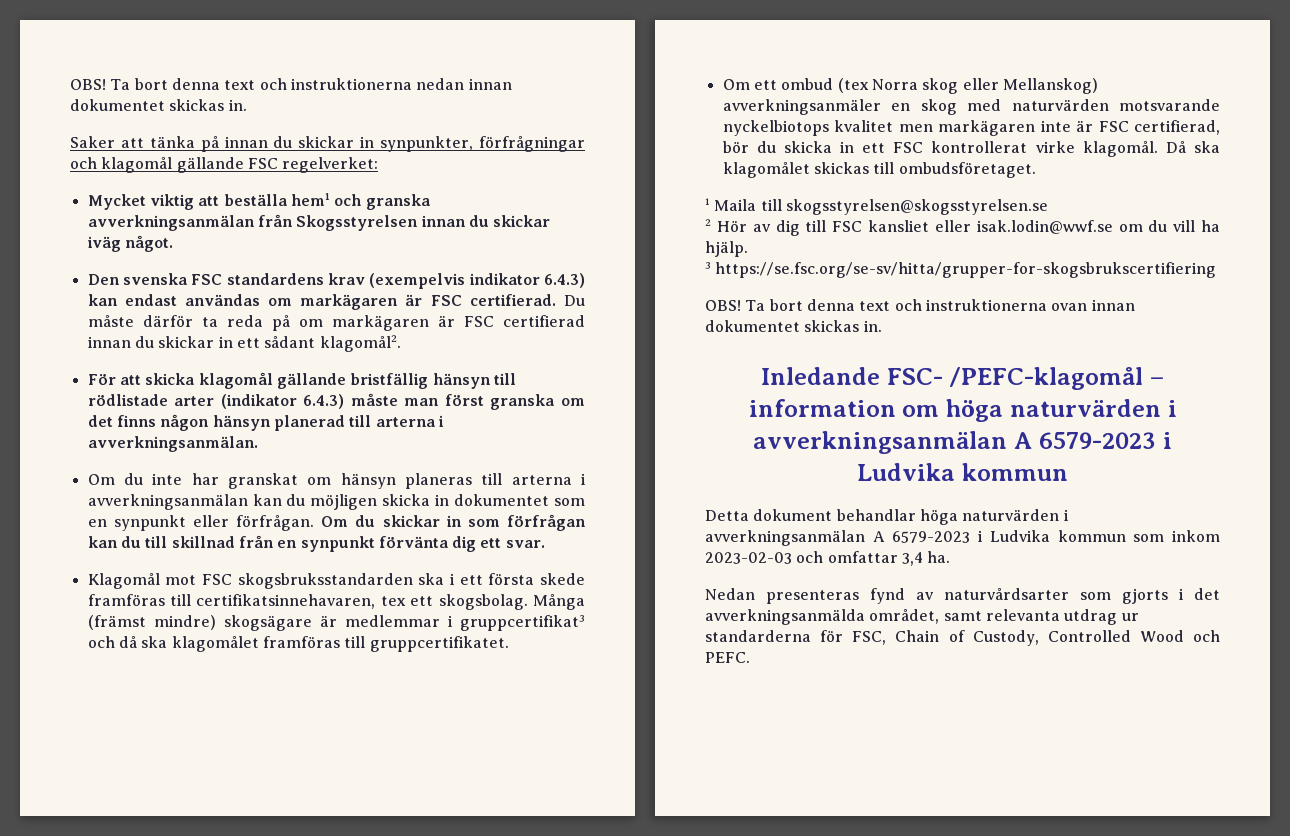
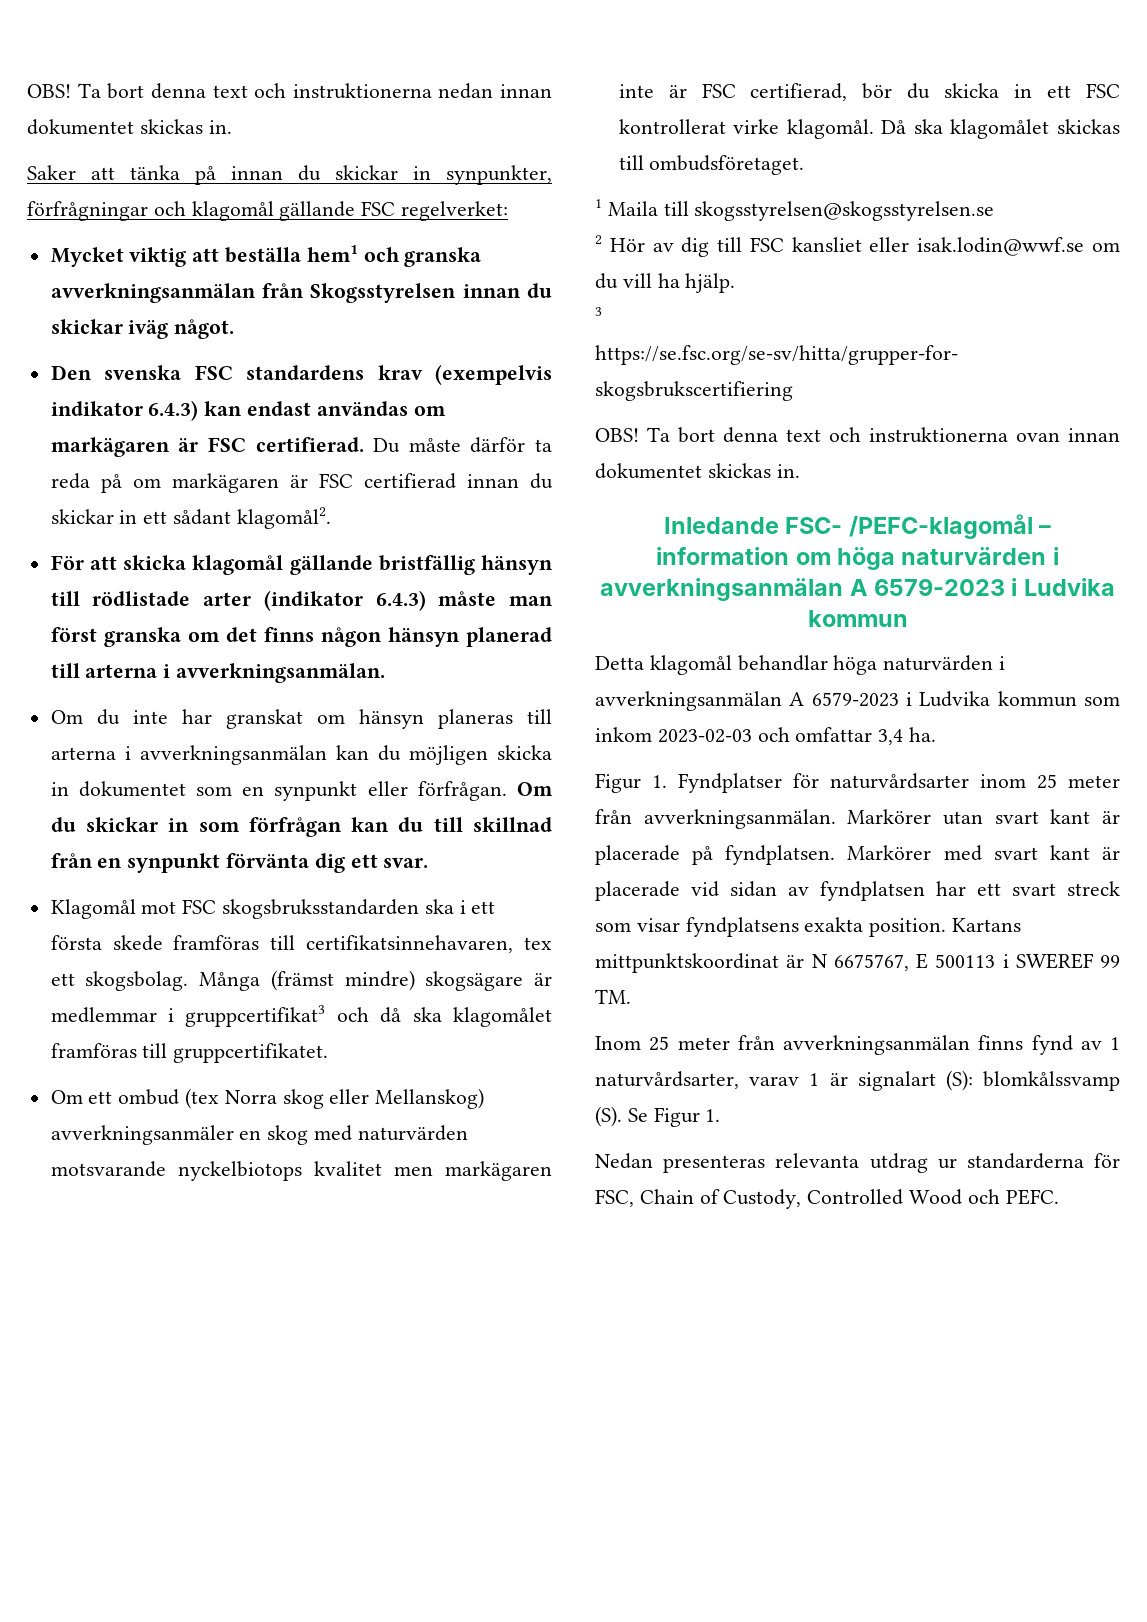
- Detta dokument behandlar höga naturvärden i avverkningsanmälan A 6579-2023 i Ludvika kommun som inkom 2023-02-03 och omfattar 3,4 ha.
+ Detta klagomål behandlar höga naturvärden i avverkningsanmälan A 6579-2023 i Ludvika kommun som inkom 2023-02-03 och omfattar 3,4 ha.
- Nedan presenteras fynd av naturvårdsarter som gjorts i det avverkningsanmälda området, samt relevanta utdrag ur standarderna för FSC, Chain of Custody, Controlled Wood och PEFC.
+ Figur 1. Fyndplatser för naturvårdsarter inom 25 meter från avverkningsanmälan. Markörer utan svart kant är placerade på fyndplatsen. Markörer med svart kant är placerade vid sidan av fyndplatsen har ett svart streck som visar fyndplatsens exakta position. Kartans mittpunktskoordinat är N 6675767, E 500113 i SWEREF 99 TM.
+ Inom 25 meter från avverkningsanmälan finns fynd av 1 naturvårdsarter, varav 1 är signalart (S): blomkålssvamp (S). Se Figur 1.
+ Nedan presenteras relevanta utdrag ur standarderna för FSC, Chain of Custody, Controlled Wood och PEFC.

